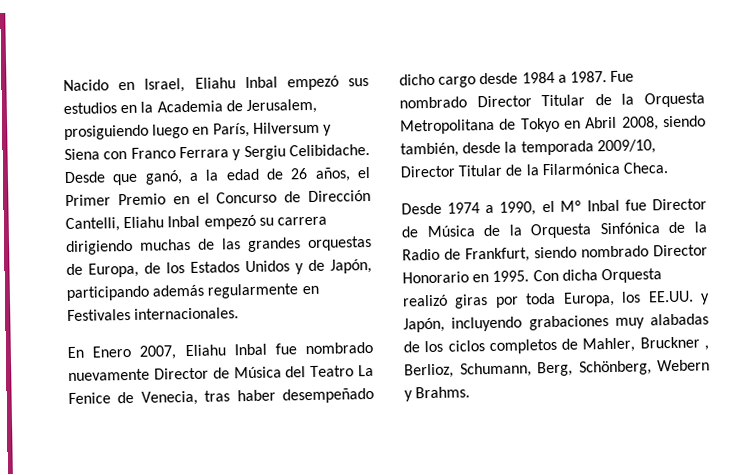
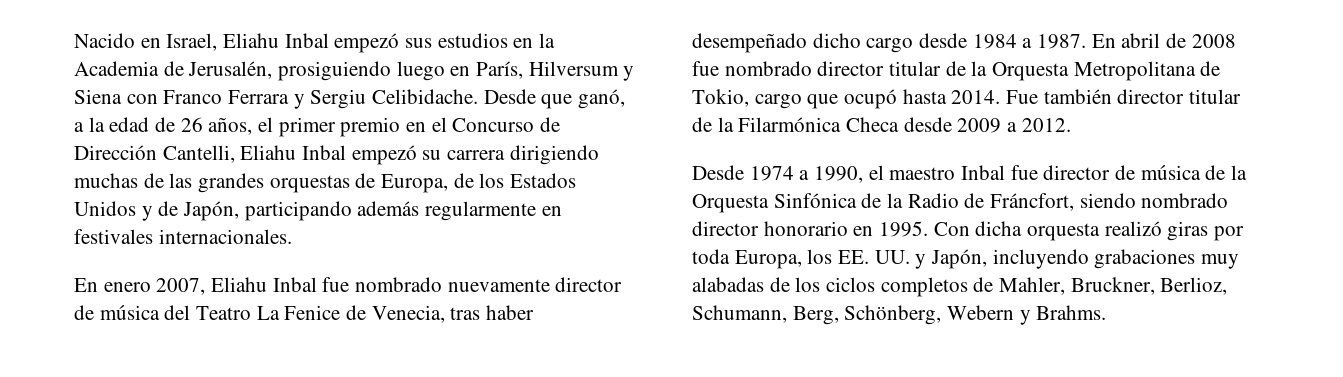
- Nacido en Israel, Eliahu Inbal empezó sus estudios en la Academia de Jerusalem, prosiguiendo luego en París, Hilversum y Siena con Franco Ferrara y Sergiu Celibidache.
+ Nacido en Israel, Eliahu Inbal empezó sus estudios en la Academia de Jerusalén, prosiguiendo luego en París, Hilversum y Siena con Franco Ferrara y Sergiu Celibidache.
- Desde que ganó, a la edad de 26 años, el Primer Premio en el Concurso de Dirección Cantelli, Eliahu Inbal empezó su carrera dirigiendo muchas de las grandes orquestas de Europa, de los Estados Unidos y de Japón, participando además regularmente en Festivales internacionales.
+ Desde que ganó, a la edad de 26 años, el primer premio en el Concurso de Dirección Cantelli, Eliahu Inbal empezó su carrera dirigiendo muchas de las grandes orquestas de Europa, de los Estados Unidos y de Japón, participando además regularmente en festivales internacionales.
- En Enero 2007, Eliahu Inbal fue nombrado nuevamente Director de Música del Teatro La Fenice de Venecia, tras haber desempeñado dicho cargo desde 1984 a 1987.
+ En enero 2007, Eliahu Inbal fue nombrado nuevamente director de música del Teatro La Fenice de Venecia, tras haber desempeñado dicho cargo desde 1984 a 1987.
- Fue nombrado Director Titular de la Orquesta Metropolitana de Tokyo en Abril 2008, siendo también, desde la temporada 2009/10, Director Titular de la Filarmónica Checa.
+ En abril de 2008 fue nombrado director titular de la Orquesta Metropolitana de Tokio, cargo que ocupó hasta 2014. Fue también director titular de la Filarmónica Checa desde 2009 a 2012.
- Desde 1974 a 1990, el Mº Inbal fue Director de Música de la Orquesta Sinfónica de la Radio de Frankfurt, siendo nombrado Director Honorario en 1995.
+ Desde 1974 a 1990, el maestro Inbal fue director de música de la Orquesta Sinfónica de la Radio de Fráncfort, siendo nombrado director honorario en 1995.
- Con dicha Orquesta realizó giras por toda Europa, los EE.UU. y Japón, incluyendo grabaciones muy alabadas de los ciclos completos de Mahler, Bruckner , Berlioz, Schumann, Berg, Schönberg, Webern y Brahms.
+ Con dicha orquesta realizó giras por toda Europa, los EE. UU. y Japón, incluyendo grabaciones muy alabadas de los ciclos completos de Mahler, Bruckner, Berlioz, Schumann, Berg, Schönberg, Webern y Brahms.

